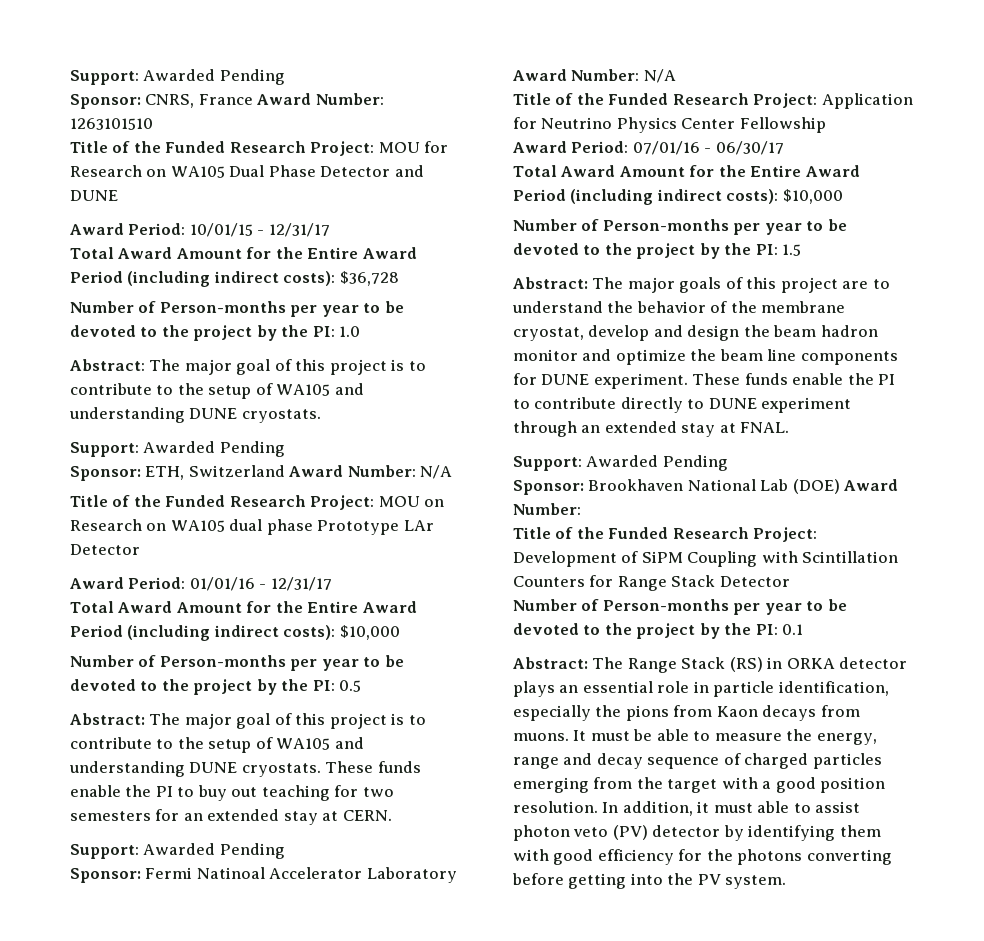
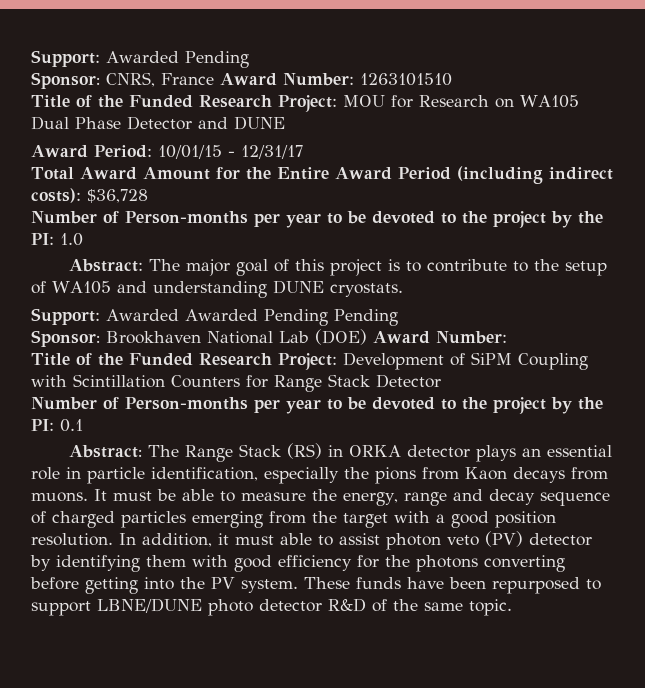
  Number of Person-months per year to be devoted to the project by the PI: 1.0
  Abstract: The major goal of this project is to contribute to the setup of WA105 and understanding DUNE cryostats.
- Support: Awarded Pending
- Sponsor: ETH, Switzerland Award Number: N/A
- Title of the Funded Research Project: MOU on Research on WA105 dual phase Prototype LAr Detector
- Award Period: 01/01/16 - 12/31/17
- Total Award Amount for the Entire Award Period (including indirect costs): $10,000
- Number of Person-months per year to be devoted to the project by the PI: 0.5
- Abstract: The major goal of this project is to contribute to the setup of WA105 and understanding DUNE cryostats. These funds enable the PI to buy out teaching for two semesters for an extended stay at CERN.
- Support: Awarded Pending
- Sponsor: Fermi Natinoal Accelerator Laboratory Award Number: N/A
- Title of the Funded Research Project: Application for Neutrino Physics Center Fellowship
- Award Period: 07/01/16 - 06/30/17
- Total Award Amount for the Entire Award Period (including indirect costs): $10,000
- Number of Person-months per year to be devoted to the project by the PI: 1.5
- Abstract: The major goals of this project are to understand the behavior of the membrane cryostat, develop and design the beam hadron monitor and optimize the beam line components for DUNE experiment. These funds enable the PI to contribute directly to DUNE experiment through an extended stay at FNAL.
- Support: Awarded Pending
+ Support: Awarded Awarded Pending Pending
+ These funds have been repurposed to support LBNE/DUNE photo detector R&D of the same topic.

